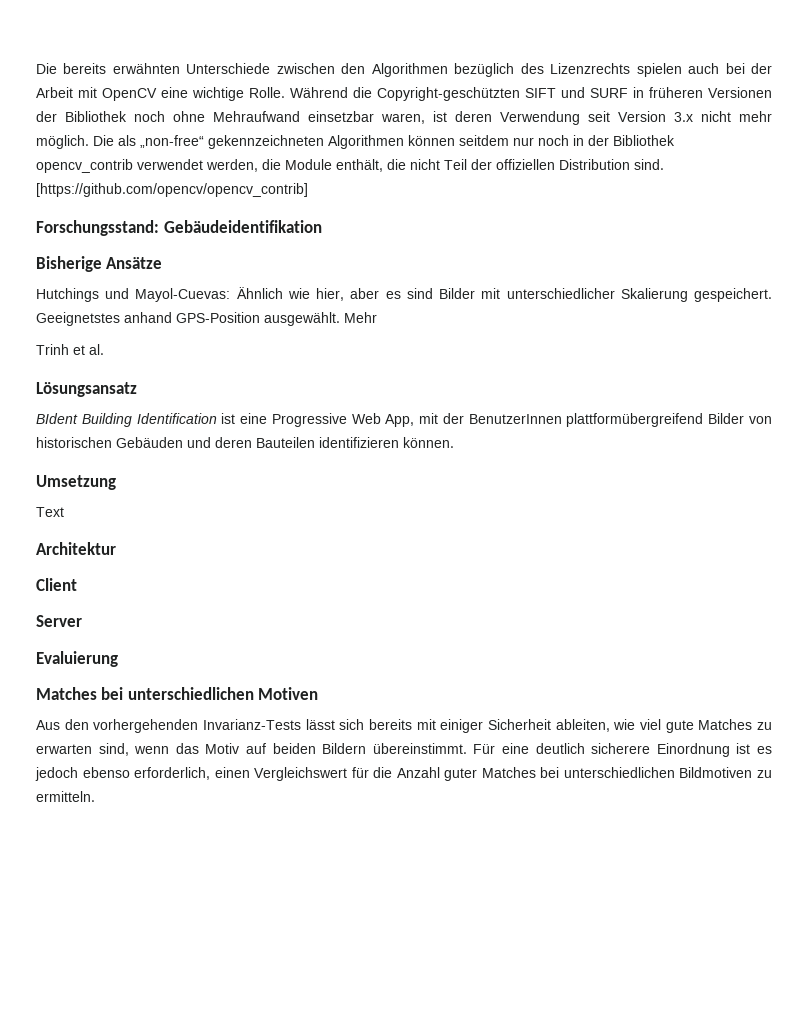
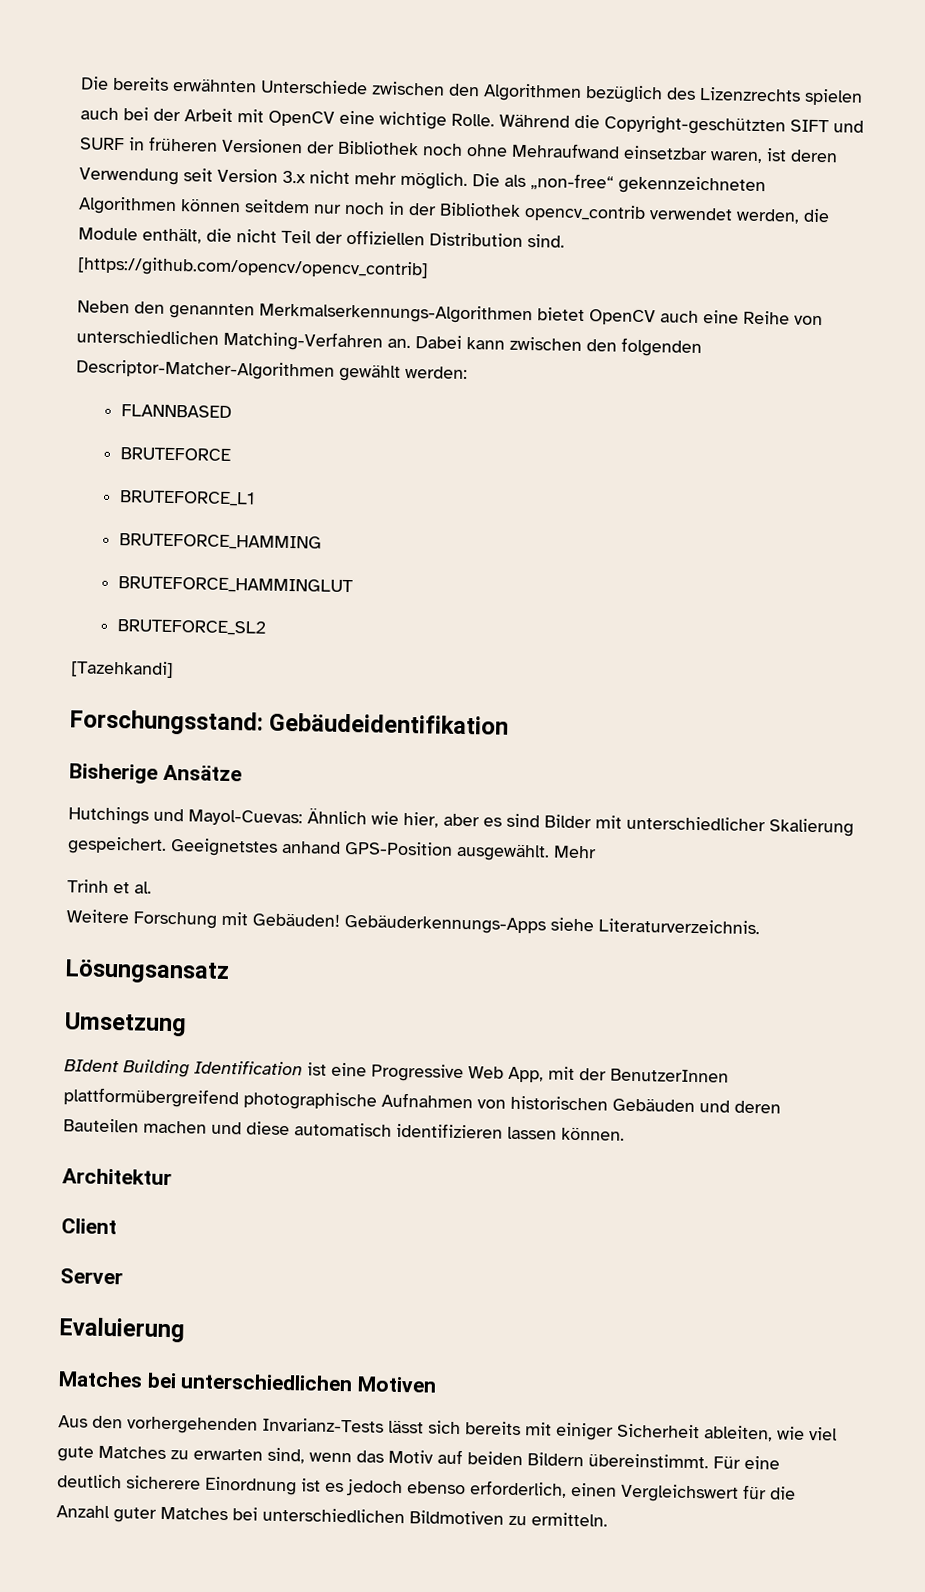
+ Neben den genannten Merkmalserkennungs-Algorithmen bietet OpenCV auch eine Reihe von unterschiedlichen Matching-Verfahren an. Dabei kann zwischen den folgenden Descriptor-Matcher-Algorithmen gewählt werden:
+ FLANNBASED
+ BRUTEFORCE
+ BRUTEFORCE_L1
+ BRUTEFORCE_HAMMING
+ BRUTEFORCE_HAMMINGLUT
+ BRUTEFORCE_SL2
+ [Tazehkandi]
+ Weitere Forschung mit Gebäuden! Gebäuderkennungs-Apps siehe Literaturverzeichnis.
+ Umsetzung
- BIdent Building Identification ist eine Progressive Web App, mit der BenutzerInnen plattformübergreifend Bilder von historischen Gebäuden und deren Bauteilen identifizieren können.
+ BIdent Building Identification ist eine Progressive Web App, mit der BenutzerInnen plattformübergreifend photographische Aufnahmen von historischen Gebäuden und deren Bauteilen machen und diese automatisch identifizieren lassen können.
- Umsetzung
- Text

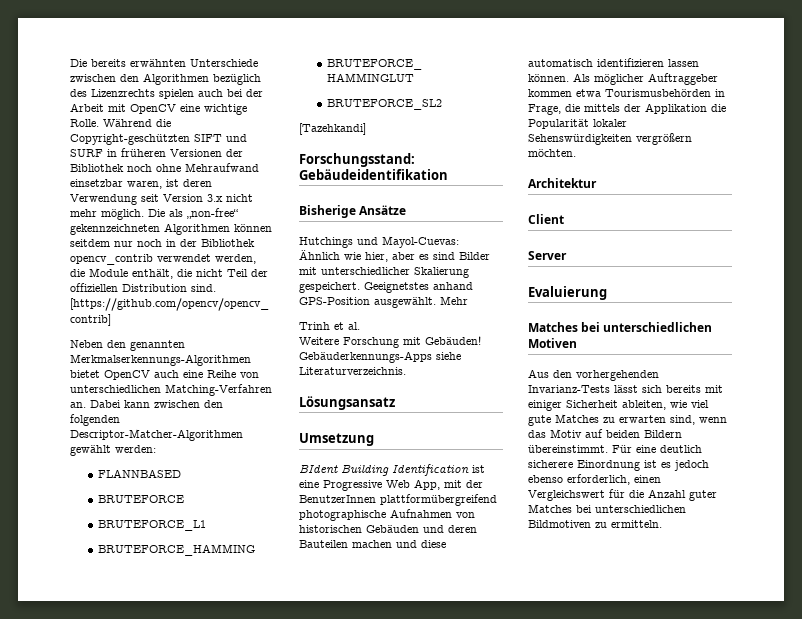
+ Als möglicher Auftraggeber kommen etwa Tourismusbehörden in Frage, die mittels der Applikation die Popularität lokaler Sehenswürdigkeiten vergrößern möchten.

